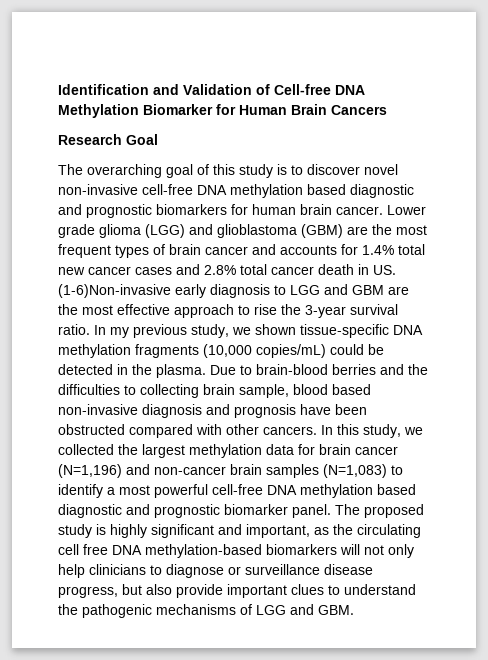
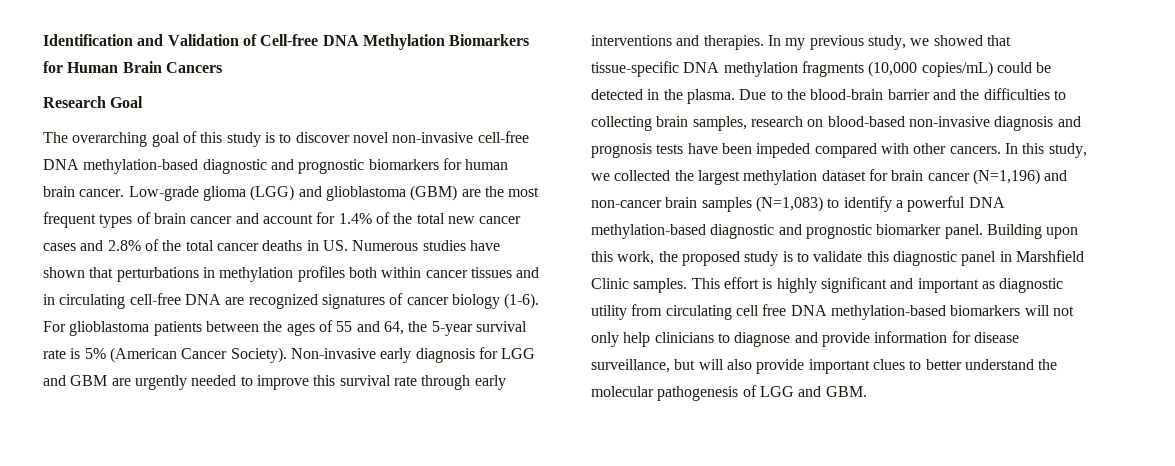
- Identification and Validation of Cell-free DNA Methylation Biomarker for Human Brain Cancers
+ Identification and Validation of Cell-free DNA Methylation Biomarkers for Human Brain Cancers
- The overarching goal of this study is to discover novel non-invasive cell-free DNA methylation based diagnostic and prognostic biomarkers for human brain cancer.
+ The overarching goal of this study is to discover novel non-invasive cell-free DNA methylation-based diagnostic and prognostic biomarkers for human brain cancer.
- Lower grade glioma (LGG) and glioblastoma (GBM) are the most frequent types of brain cancer and accounts for 1.4% total new cancer cases and 2.8% total cancer death in US. (1-6)Non-invasive early diagnosis to LGG and GBM are the most effective approach to rise the 3-year survival ratio.
+ Low-grade glioma (LGG) and glioblastoma (GBM) are the most frequent types of brain cancer and account for 1.4% of the total new cancer cases and 2.8% of the total cancer deaths in US. Numerous studies have shown that perturbations in methylation profiles both within cancer tissues and in circulating cell-free DNA are recognized signatures of cancer biology (1-6). For glioblastoma patients between the ages of 55 and 64, the 5-year survival rate is 5% (American Cancer Society). Non-invasive early diagnosis for LGG and GBM are urgently needed to improve this survival rate through early interventions and therapies.
- In my previous study, we shown tissue-specific DNA methylation fragments (10,000 copies/mL) could be detected in the plasma.
+ In my previous study, we showed that tissue-specific DNA methylation fragments (10,000 copies/mL) could be detected in the plasma.
- Due to brain-blood berries and the difficulties to collecting brain sample, blood based non-invasive diagnosis and prognosis have been obstructed compared with other cancers.
+ Due to the blood-brain barrier and the difficulties to collecting brain samples, research on blood-based non-invasive diagnosis and prognosis tests have been impeded compared with other cancers.
- In this study, we collected the largest methylation data for brain cancer (N=1,196) and non-cancer brain samples (N=1,083) to identify a most powerful cell-free DNA methylation based diagnostic and prognostic biomarker panel.
+ In this study, we collected the largest methylation dataset for brain cancer (N=1,196) and non-cancer brain samples (N=1,083) to identify a powerful DNA methylation-based diagnostic and prognostic biomarker panel.
- The proposed study is highly significant and important, as the circulating cell free DNA methylation-based biomarkers will not only help clinicians to diagnose or surveillance disease progress, but also provide important clues to understand the pathogenic mechanisms of LGG and GBM.
+ Building upon this work, the proposed study is to validate this diagnostic panel in Marshfield Clinic samples. This effort is highly significant and important as diagnostic utility from circulating cell free DNA methylation-based biomarkers will not only help clinicians to diagnose and provide information for disease surveillance, but will also provide important clues to better understand the molecular pathogenesis of LGG and GBM.

